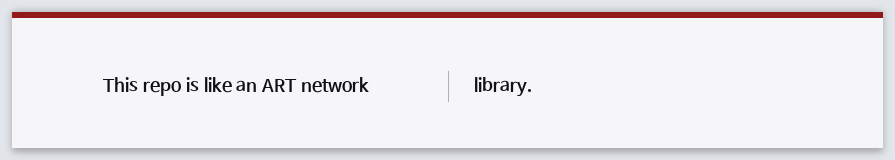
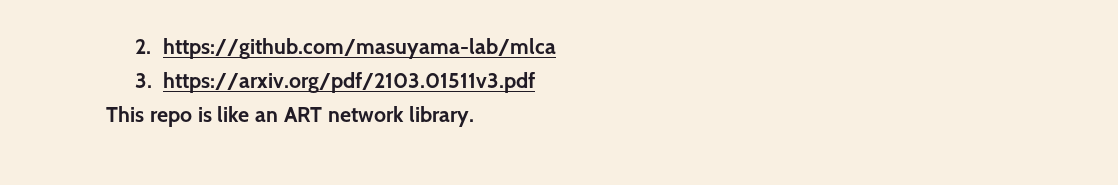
+ 2. https://github.com/masuyama-lab/mlca
+ 3. https://arxiv.org/pdf/2103.01511v3.pdf

